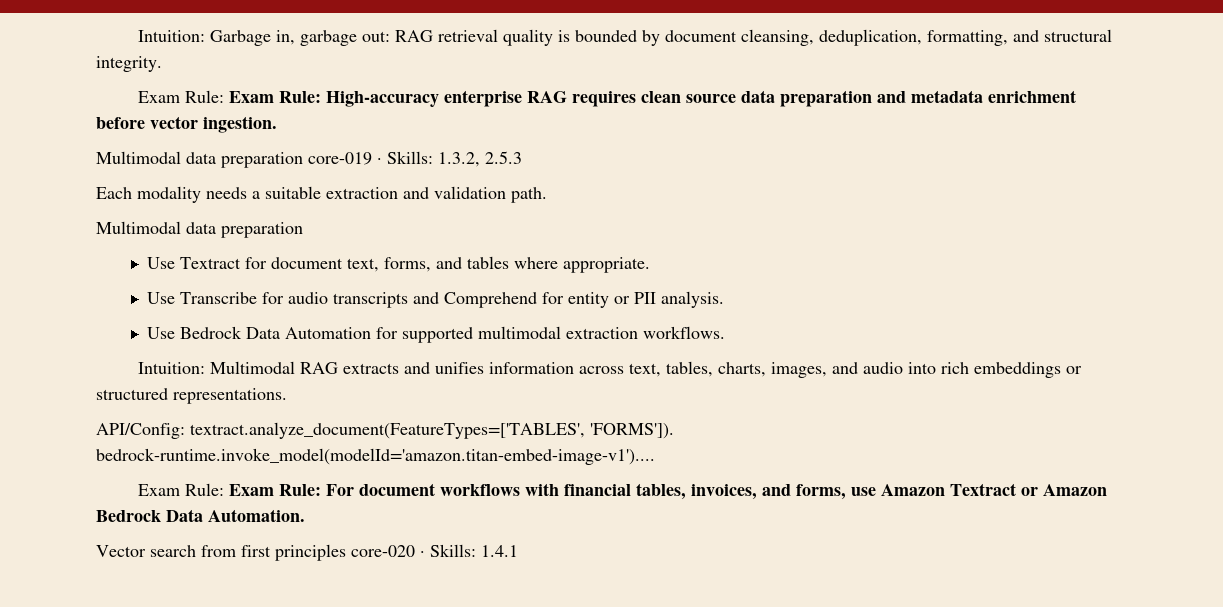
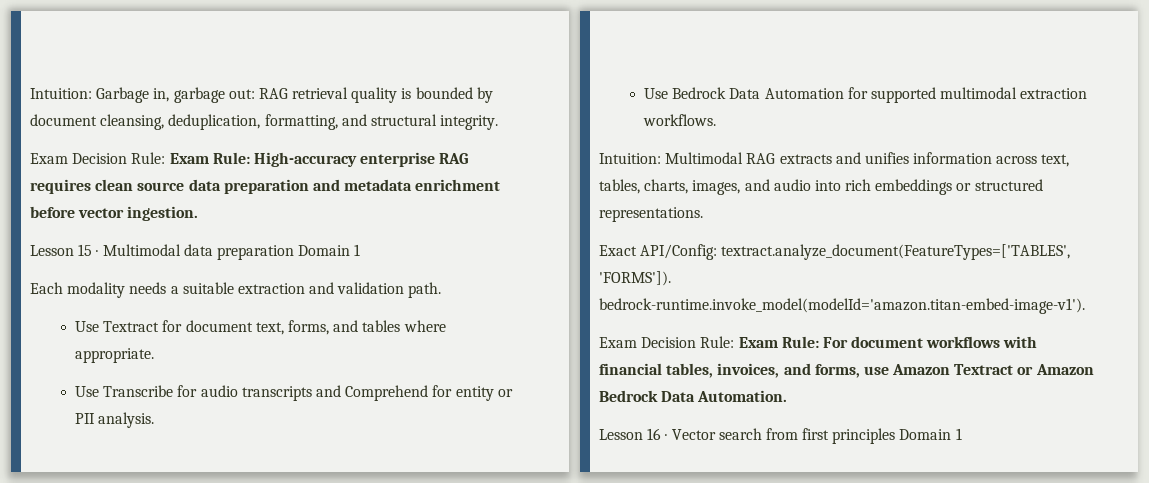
- Exam Rule: Exam Rule: High-accuracy enterprise RAG requires clean source data preparation and metadata enrichment before vector ingestion.
+ Exam Decision Rule: Exam Rule: High-accuracy enterprise RAG requires clean source data preparation and metadata enrichment before vector ingestion.
- Multimodal data preparation core-019 · Skills: 1.3.2, 2.5.3
+ Lesson 15 · Multimodal data preparation Domain 1
  Each modality needs a suitable extraction and validation path.
- Multimodal data preparation
- API/Config: textract.analyze_document(FeatureTypes=['TABLES', 'FORMS']). bedrock-runtime.invoke_model(modelId='amazon.titan-embed-image-v1')....
- Exam Rule: Exam Rule: For document workflows with financial tables, invoices, and forms, use Amazon Textract or Amazon Bedrock Data Automation.
+ Exact API/Config: textract.analyze_document(FeatureTypes=['TABLES', 'FORMS']). bedrock-runtime.invoke_model(modelId='amazon.titan-embed-image-v1').
+ Exam Decision Rule: Exam Rule: For document workflows with financial tables, invoices, and forms, use Amazon Textract or Amazon Bedrock Data Automation.
- Vector search from first principles core-020 · Skills: 1.4.1
+ Lesson 16 · Vector search from first principles Domain 1

